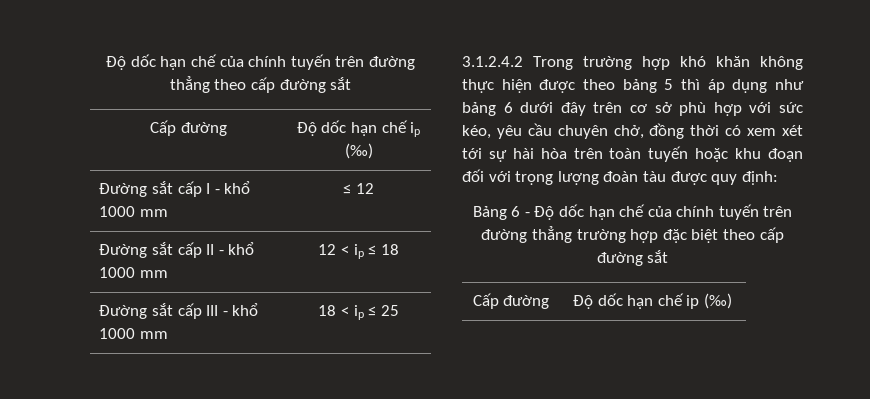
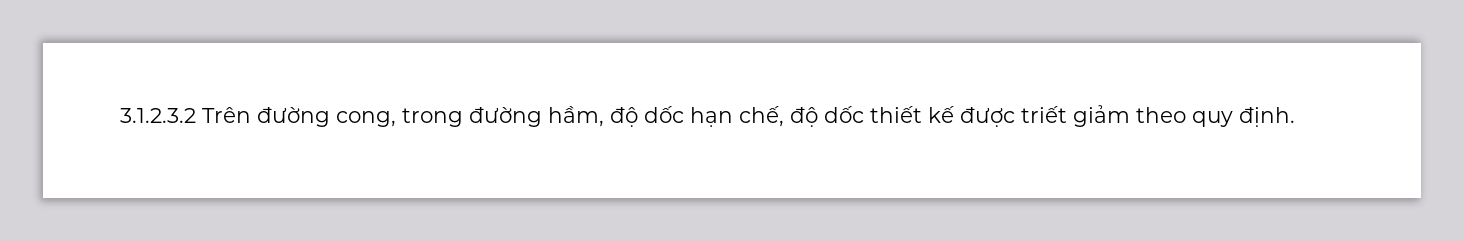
- Độ dốc hạn chế của chính tuyến trên đường thẳng theo cấp đường sắt
- Cấp đường | Độ dốc hạn chế ip (‰)
- Đường sắt cấp I - khổ 1000 mm | ≤ 12
- Đường sắt cấp II - khổ 1000 mm | 12 < ip ≤ 18
- Đường sắt cấp III - khổ 1000 mm | 18 < ip ≤ 25
- 3.1.2.4.2 Trong trường hợp khó khăn không thực hiện được theo bảng 5 thì áp dụng như bảng 6 dưới đây trên cơ sở phù hợp với sức kéo, yêu cầu chuyên chở, đồng thời có xem xét tới sự hài hòa trên toàn tuyến hoặc khu đoạn đối với trọng lượng đoàn tàu được quy định:
- Bảng 6 - Độ dốc hạn chế của chính tuyến trên đường thẳng trường hợp đặc biệt theo cấp đường sắt
- Cấp đường | Độ dốc hạn chế ip (‰)
+ 3.1.2.3.2 Trên đường cong, trong đường hầm, độ dốc hạn chế, độ dốc thiết kế được triết giảm theo quy định.

